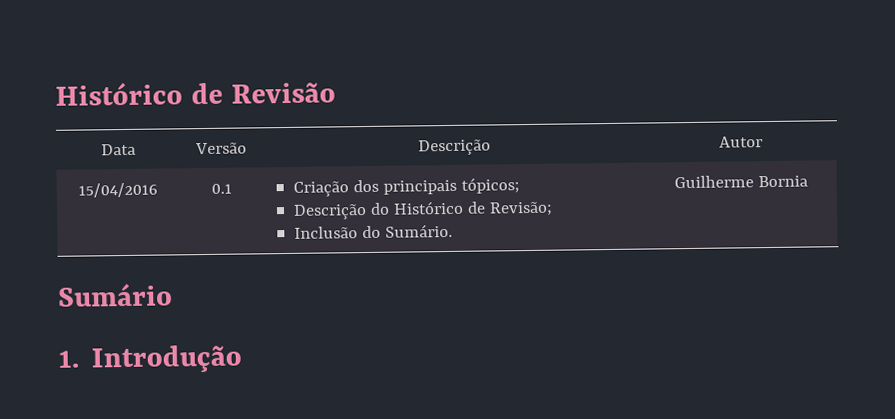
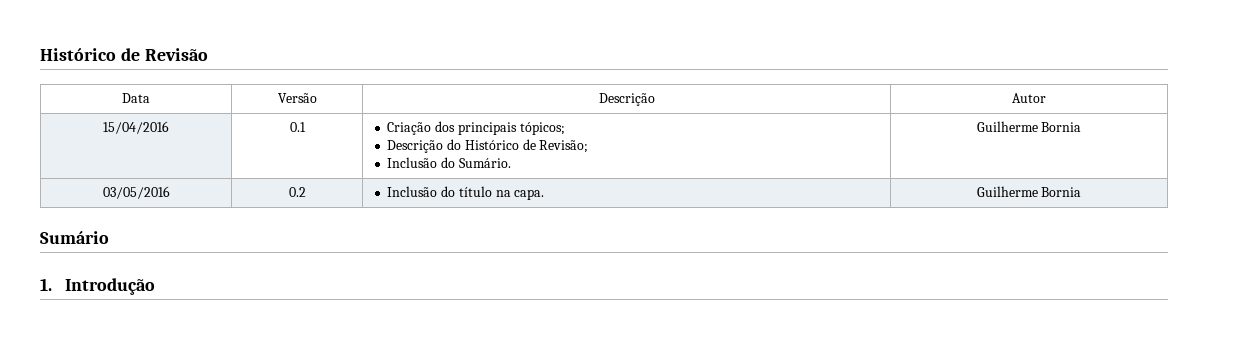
+ 03/05/2016 | 0.2 | Inclusão do título na capa. | Guilherme Bornia

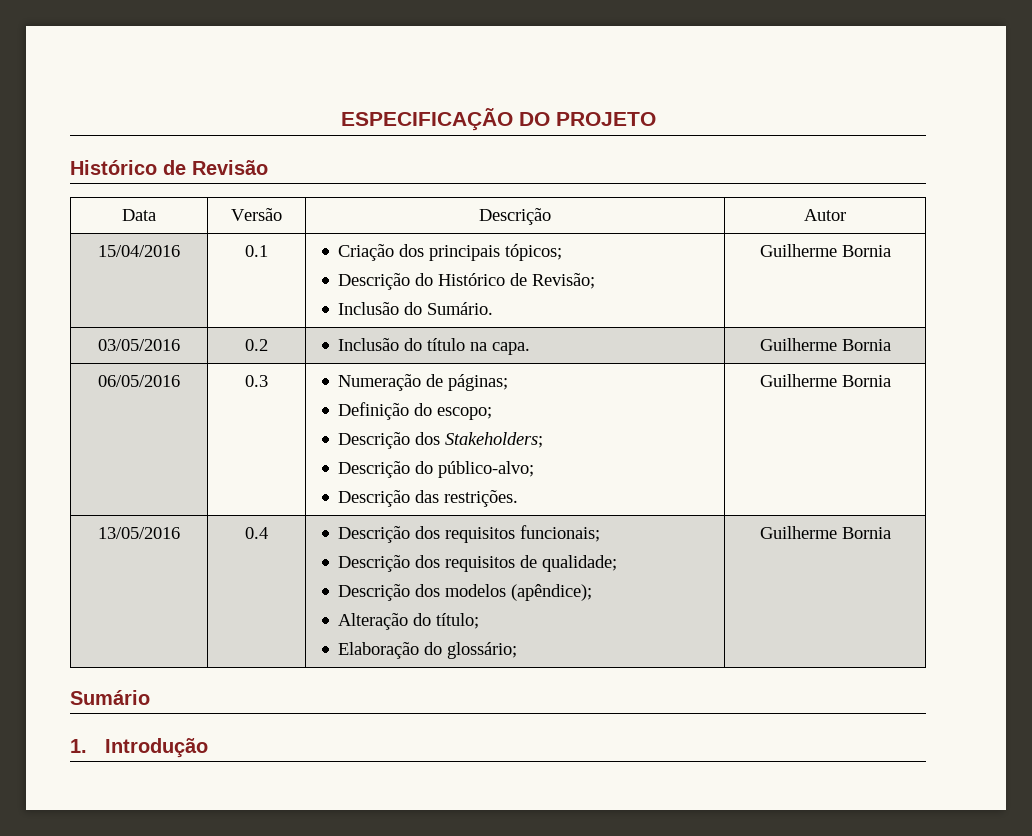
+ ESPECIFICAÇÃO DO PROJETO
+ 06/05/2016 | 0.3 | Numeração de páginas;
+ Definição do escopo;
+ Descrição dos Stakeholders;
+ Descrição do público-alvo;
+ Descrição das restrições. | Guilherme Bornia
+ 13/05/2016 | 0.4 | Descrição dos requisitos funcionais;
+ Descrição dos requisitos de qualidade;
+ Descrição dos modelos (apêndice);
+ Alteração do título;
+ Elaboração do glossário; | Guilherme Bornia

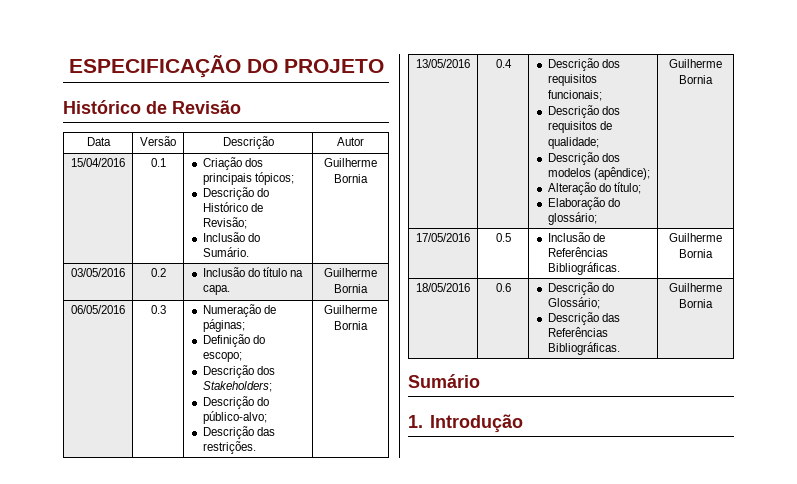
+ 17/05/2016 | 0.5 | Inclusão de Referências Bibliográficas. | Guilherme Bornia
+ 18/05/2016 | 0.6 | Descrição do Glossário;
+ Descrição das Referências Bibliográficas. | Guilherme Bornia

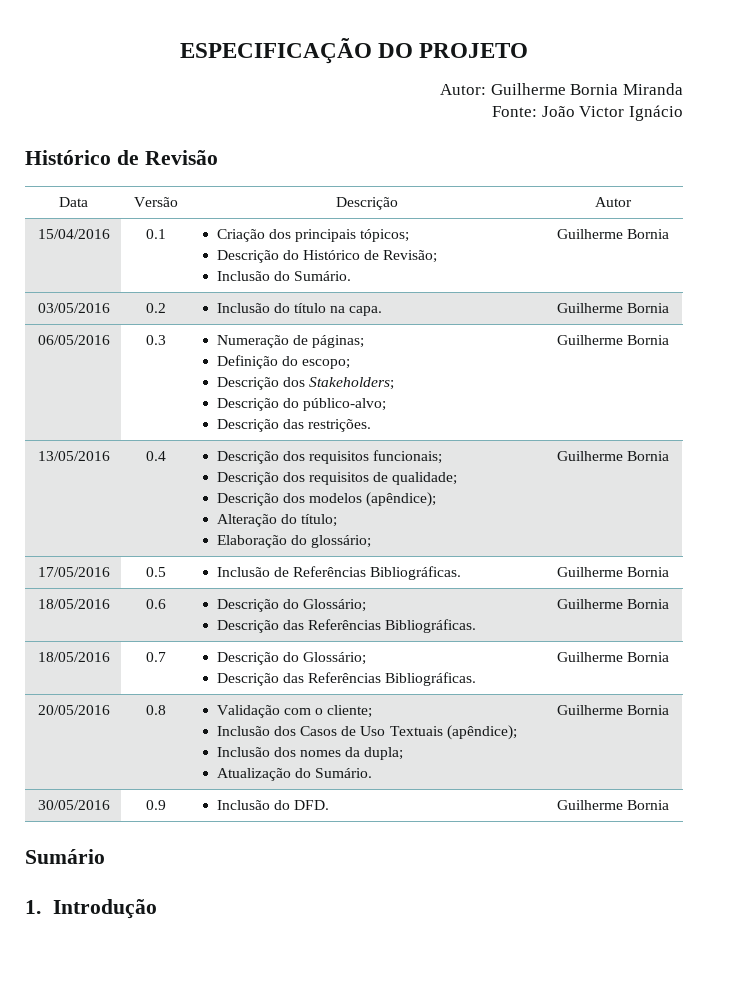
+ Autor: Guilherme Bornia Miranda
+ Fonte: João Victor Ignácio
+ 18/05/2016 | 0.7 | Descrição do Glossário;
+ Descrição das Referências Bibliográficas. | Guilherme Bornia
+ 20/05/2016 | 0.8 | Validação com o cliente;
+ Inclusão dos Casos de Uso Textuais (apêndice);
+ Inclusão dos nomes da dupla;
+ Atualização do Sumário. | Guilherme Bornia
+ 30/05/2016 | 0.9 | Inclusão do DFD. | Guilherme Bornia

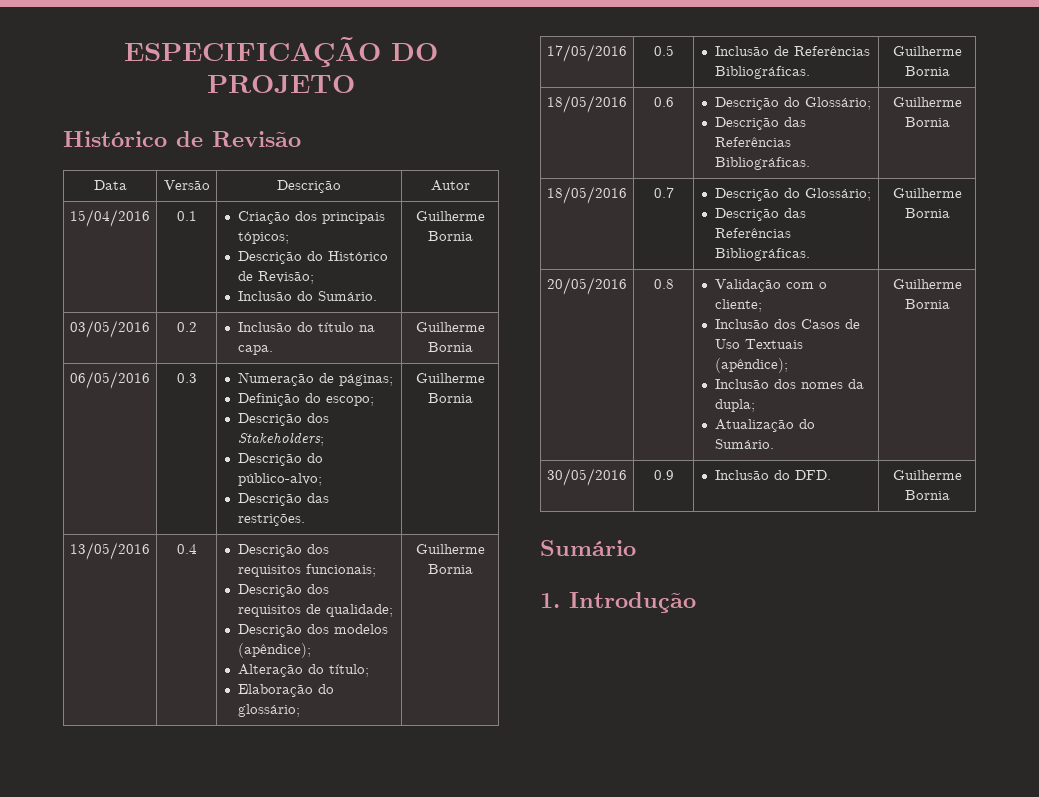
- Autor: Guilherme Bornia Miranda
- Fonte: João Victor Ignácio

